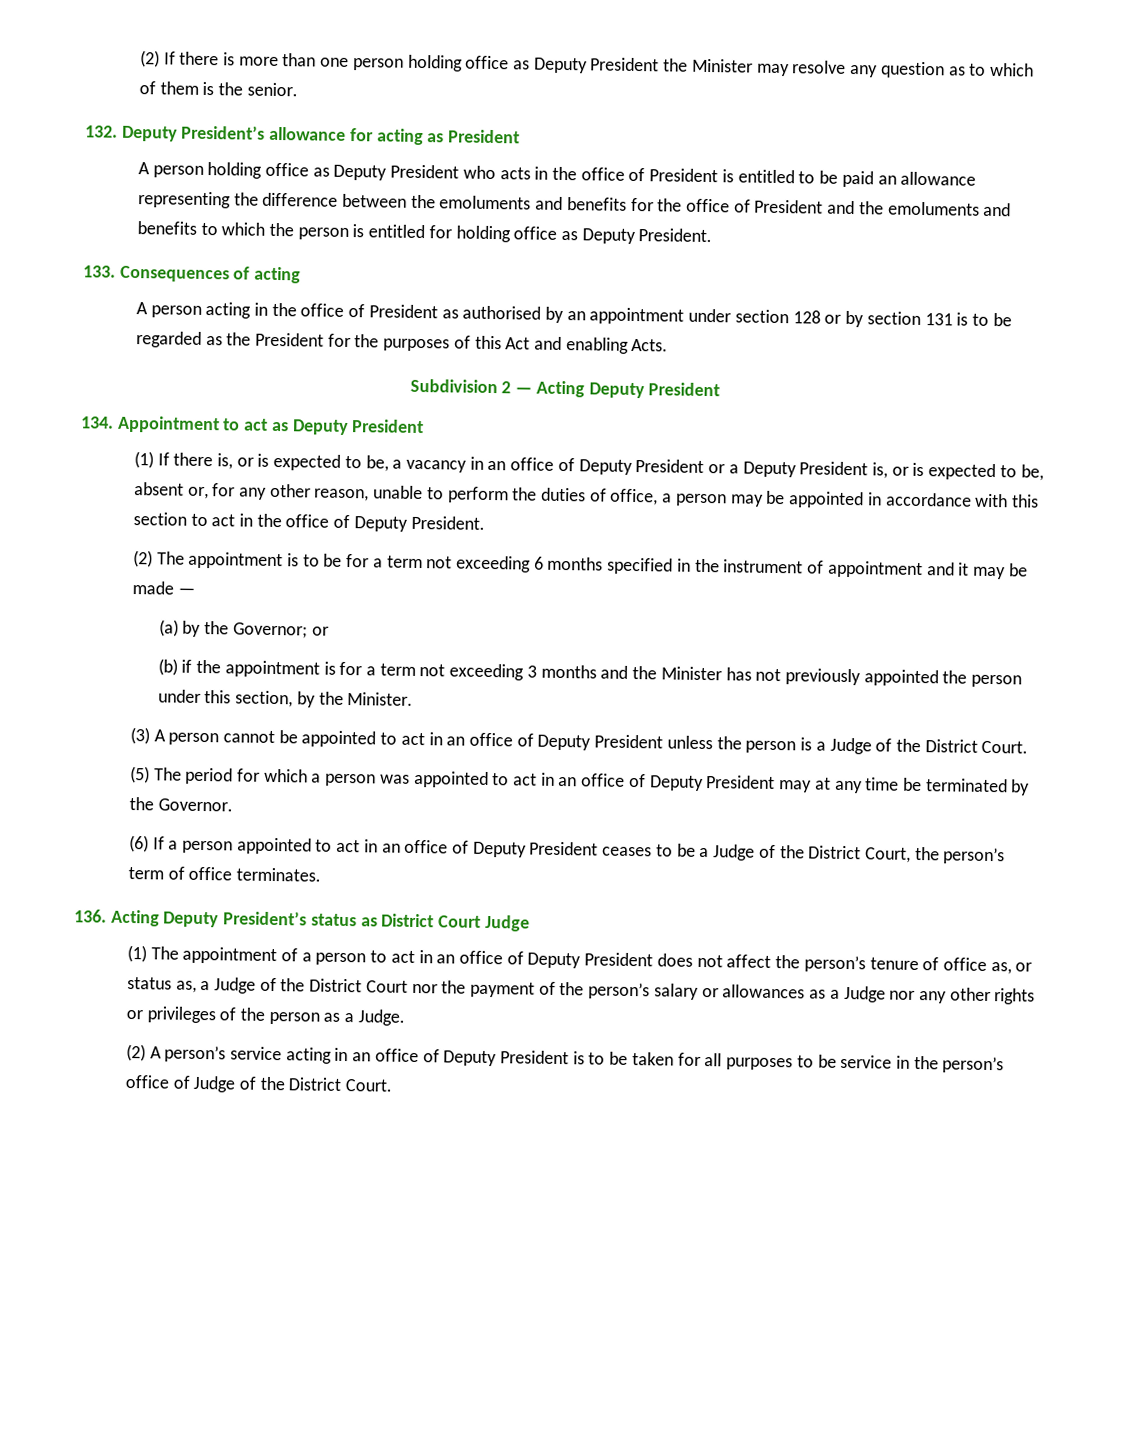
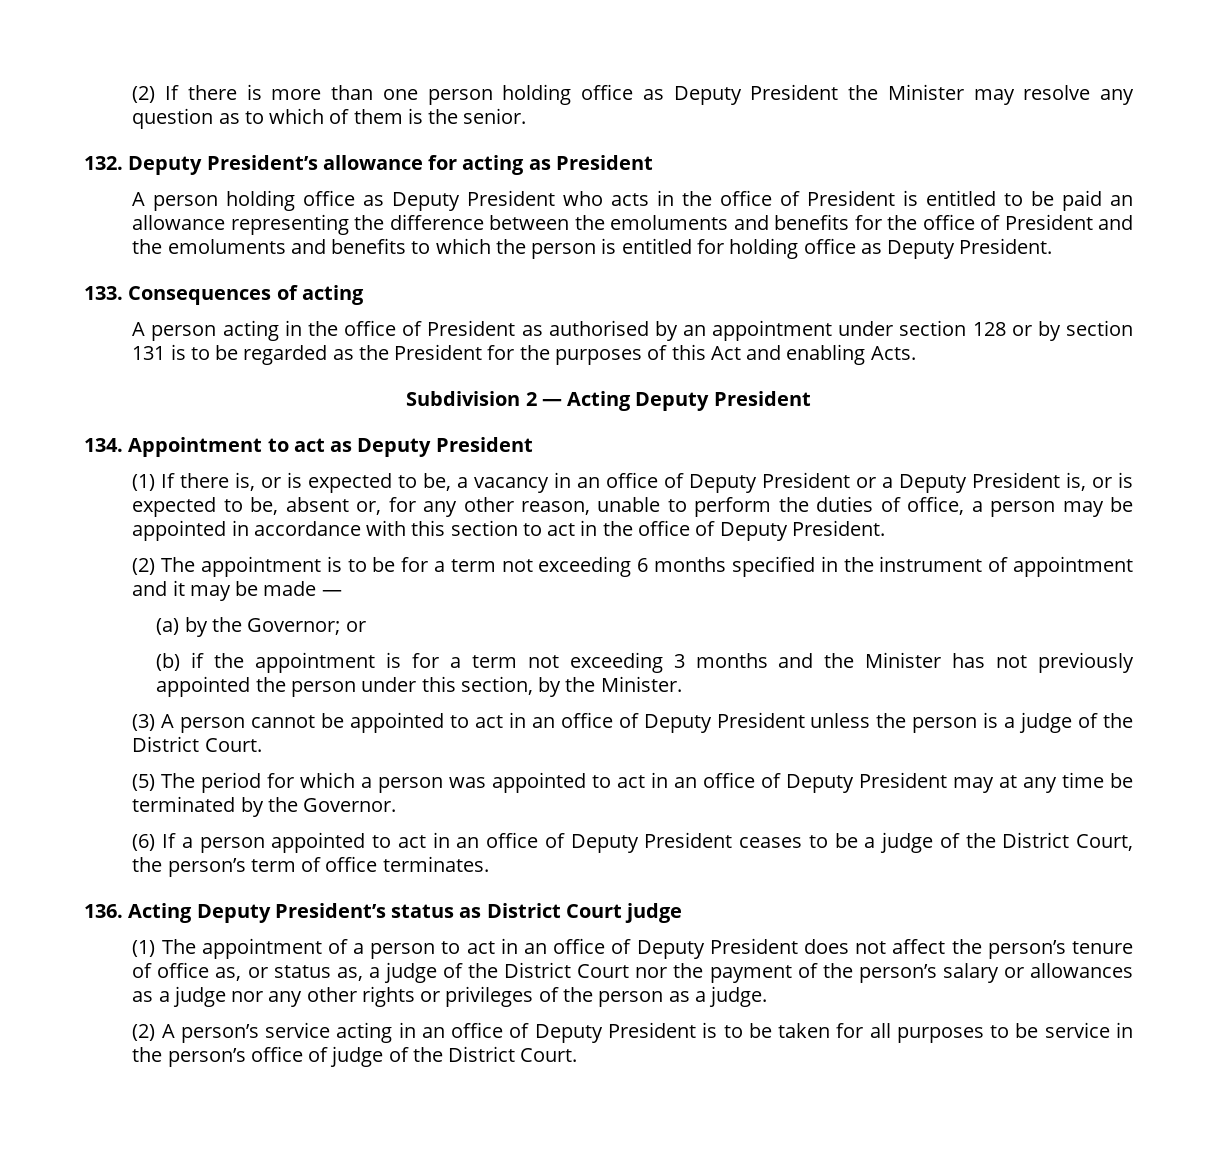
- (3) A person cannot be appointed to act in an office of Deputy President unless the person is a Judge of the District Court.
+ (3) A person cannot be appointed to act in an office of Deputy President unless the person is a judge of the District Court.
- (6) If a person appointed to act in an office of Deputy President ceases to be a Judge of the District Court, the person’s term of office terminates.
+ (6) If a person appointed to act in an office of Deputy President ceases to be a judge of the District Court, the person’s term of office terminates.
- 136. Acting Deputy President’s status as District Court Judge
+ 136. Acting Deputy President’s status as District Court judge
- (1) The appointment of a person to act in an office of Deputy President does not affect the person’s tenure of office as, or status as, a Judge of the District Court nor the payment of the person’s salary or allowances as a Judge nor any other rights or privileges of the person as a Judge.
+ (1) The appointment of a person to act in an office of Deputy President does not affect the person’s tenure of office as, or status as, a judge of the District Court nor the payment of the person’s salary or allowances as a judge nor any other rights or privileges of the person as a judge.
- (2) A person’s service acting in an office of Deputy President is to be taken for all purposes to be service in the person’s office of Judge of the District Court.
+ (2) A person’s service acting in an office of Deputy President is to be taken for all purposes to be service in the person’s office of judge of the District Court.

